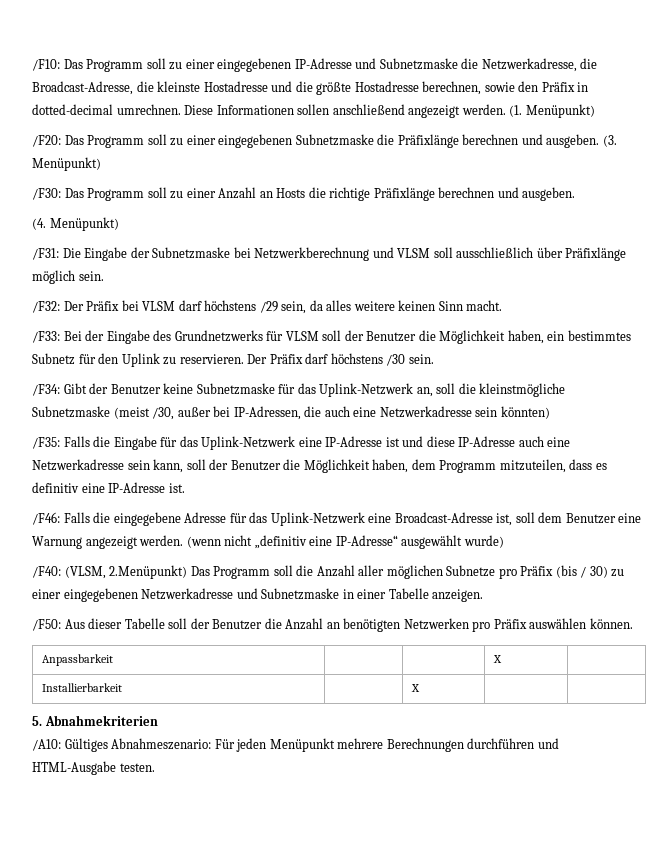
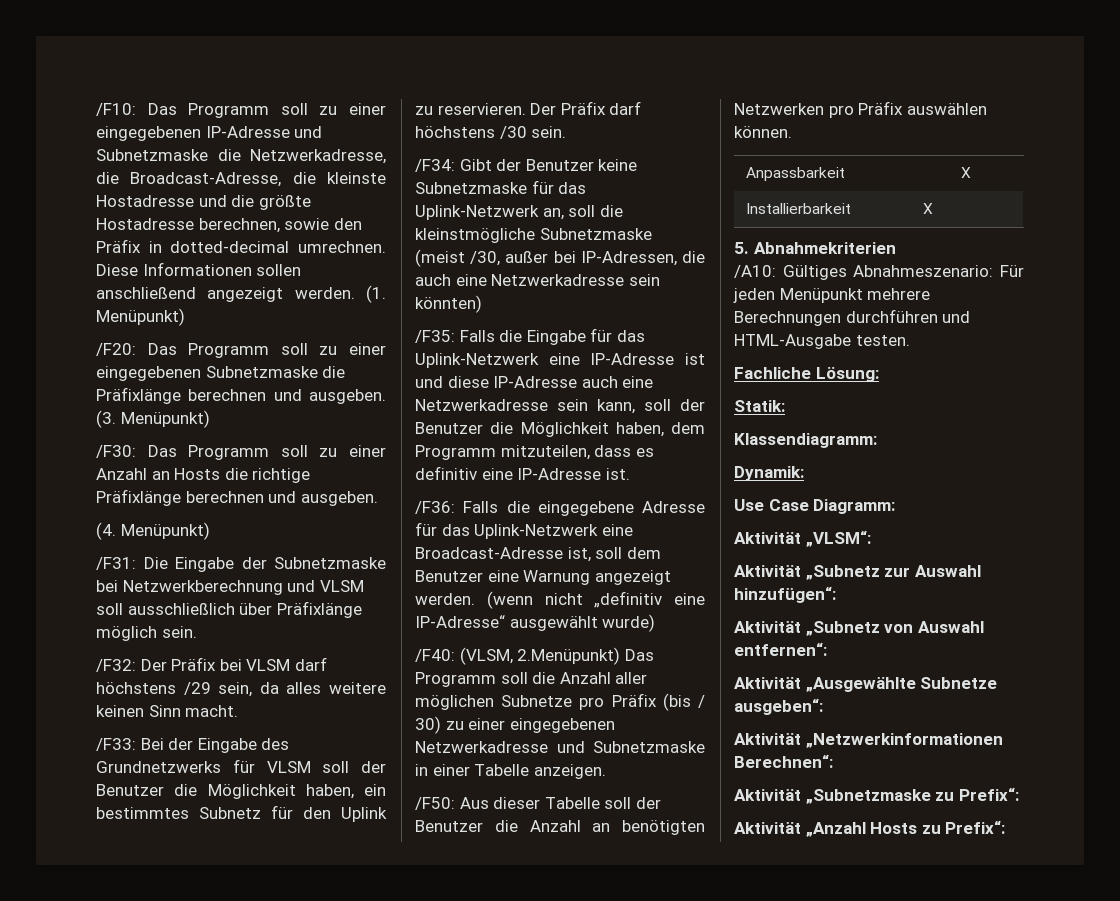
- /F46: Falls die eingegebene Adresse für das Uplink-Netzwerk eine Broadcast-Adresse ist, soll dem Benutzer eine Warnung angezeigt werden.
+ /F36: Falls die eingegebene Adresse für das Uplink-Netzwerk eine Broadcast-Adresse ist, soll dem Benutzer eine Warnung angezeigt werden.
+ Fachliche Lösung:
+ Statik:
+ Klassendiagramm:
+ Dynamik:
+ Use Case Diagramm:
+ Aktivität „VLSM“:
+ Aktivität „Subnetz zur Auswahl hinzufügen“:
+ Aktivität „Subnetz von Auswahl entfernen“:
+ Aktivität „Ausgewählte Subnetze ausgeben“:
+ Aktivität „Netzwerkinformationen Berechnen“:
+ Aktivität „Subnetzmaske zu Prefix“:
+ Aktivität „Anzahl Hosts zu Prefix“:

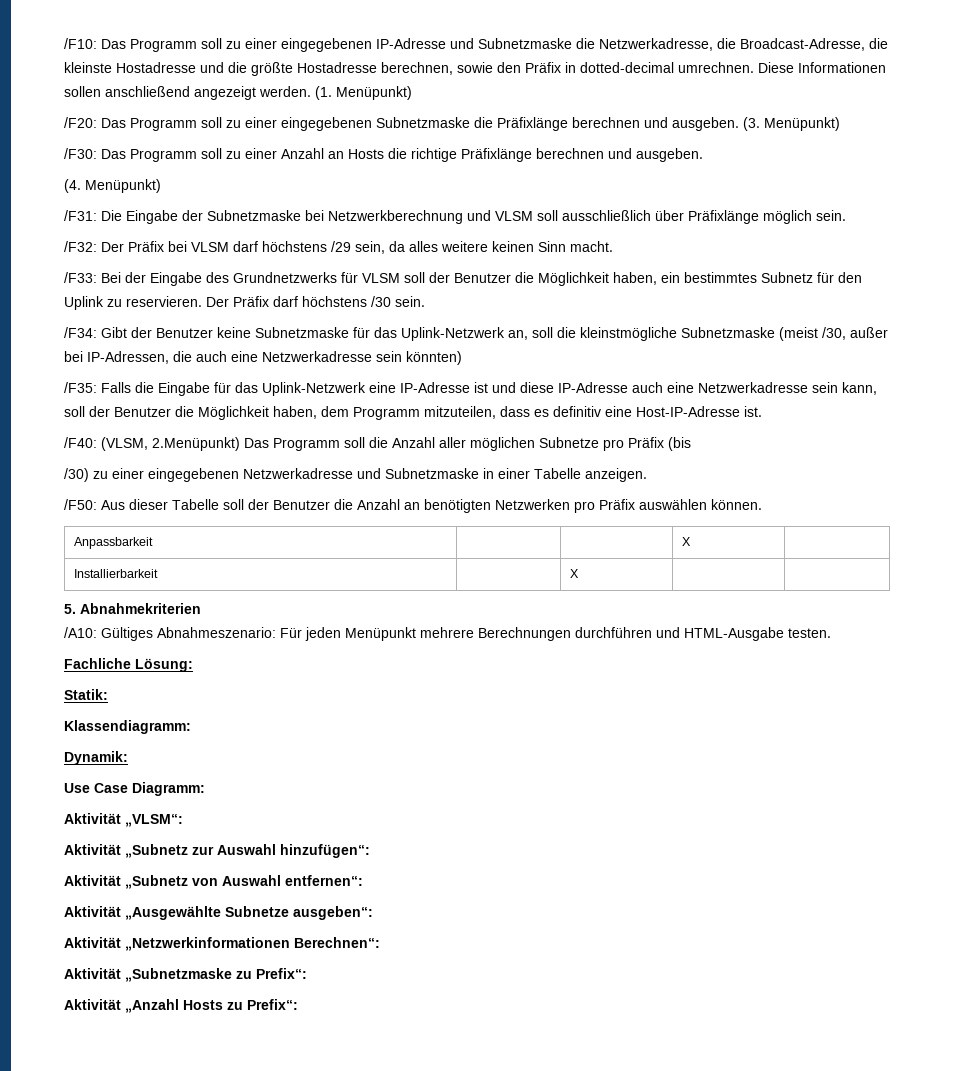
- /F35: Falls die Eingabe für das Uplink-Netzwerk eine IP-Adresse ist und diese IP-Adresse auch eine Netzwerkadresse sein kann, soll der Benutzer die Möglichkeit haben, dem Programm mitzuteilen, dass es definitiv eine IP-Adresse ist.
+ /F35: Falls die Eingabe für das Uplink-Netzwerk eine IP-Adresse ist und diese IP-Adresse auch eine Netzwerkadresse sein kann, soll der Benutzer die Möglichkeit haben, dem Programm mitzuteilen, dass es definitiv eine Host-IP-Adresse ist.
- /F36: Falls die eingegebene Adresse für das Uplink-Netzwerk eine Broadcast-Adresse ist, soll dem Benutzer eine Warnung angezeigt werden. (wenn nicht „definitiv eine IP-Adresse“ ausgewählt wurde)
- /F40: (VLSM, 2.Menüpunkt) Das Programm soll die Anzahl aller möglichen Subnetze pro Präfix (bis / 30) zu einer eingegebenen Netzwerkadresse und Subnetzmaske in einer Tabelle anzeigen.
+ /F40: (VLSM, 2.Menüpunkt) Das Programm soll die Anzahl aller möglichen Subnetze pro Präfix (bis
+ /30) zu einer eingegebenen Netzwerkadresse und Subnetzmaske in einer Tabelle anzeigen.

